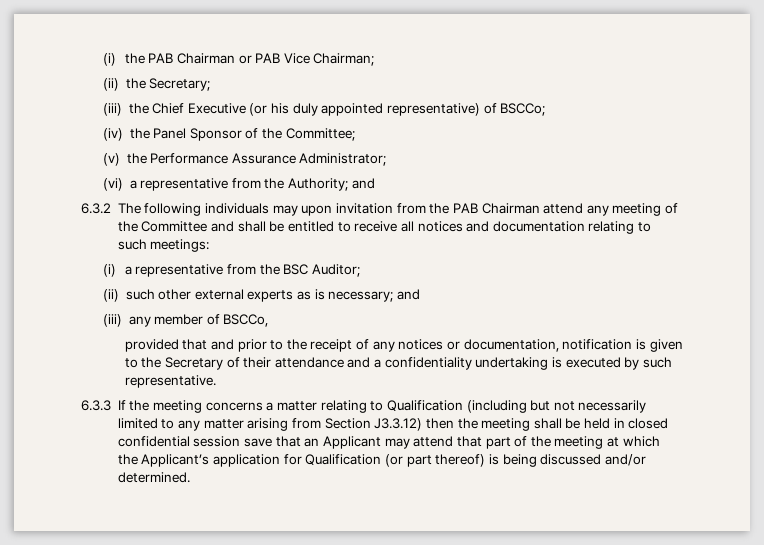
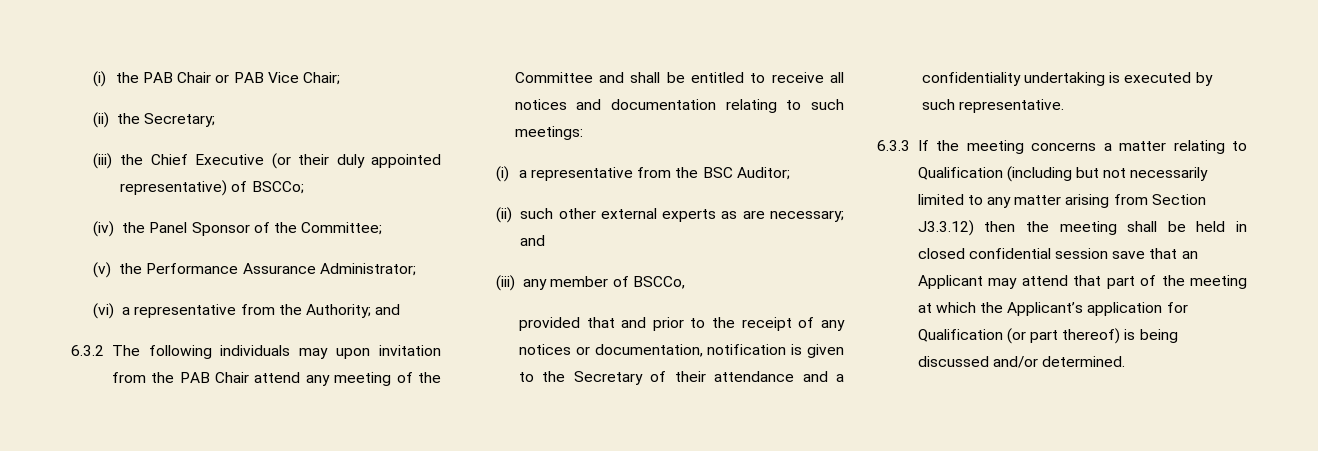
- (i) the PAB Chairman or PAB Vice Chairman;
+ (i) the PAB Chair or PAB Vice Chair;
- (iii) the Chief Executive (or his duly appointed representative) of BSCCo;
+ (iii) the Chief Executive (or their duly appointed representative) of BSCCo;
- 6.3.2 The following individuals may upon invitation from the PAB Chairman attend any meeting of the Committee and shall be entitled to receive all notices and documentation relating to such meetings:
+ 6.3.2 The following individuals may upon invitation from the PAB Chair attend any meeting of the Committee and shall be entitled to receive all notices and documentation relating to such meetings:
- (ii) such other external experts as is necessary; and
+ (ii) such other external experts as are necessary; and

